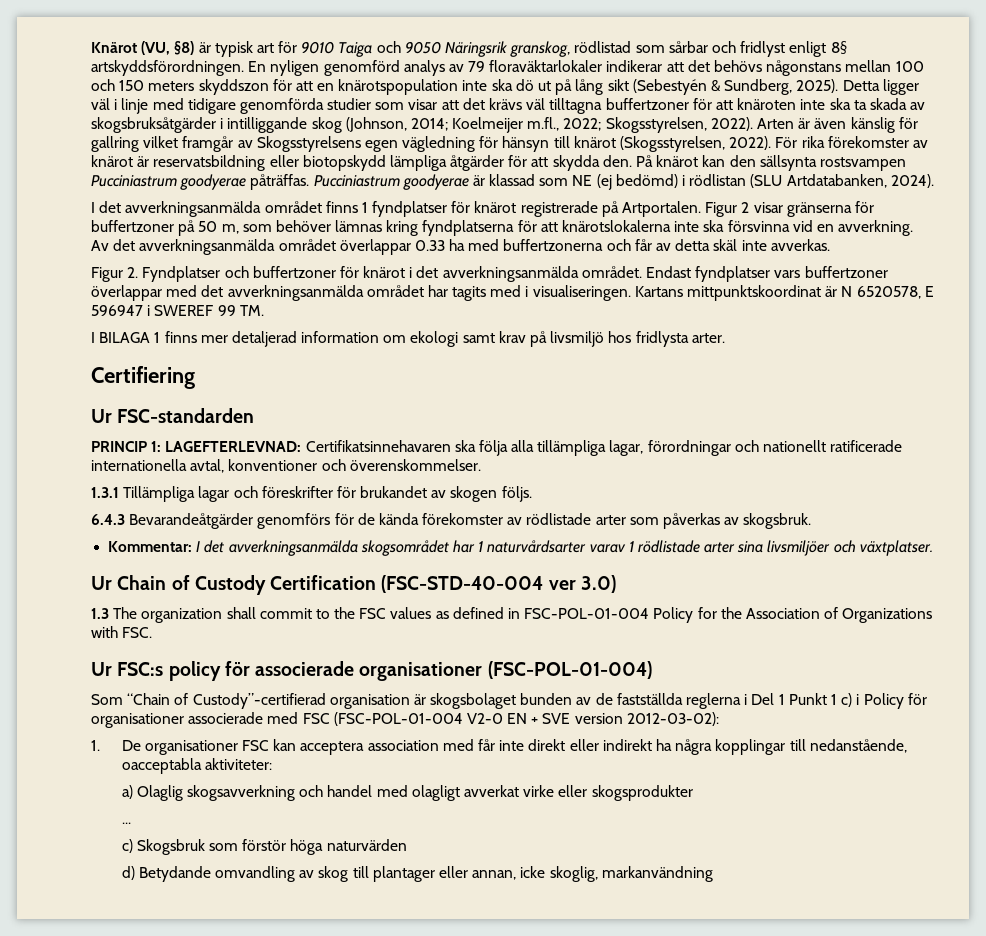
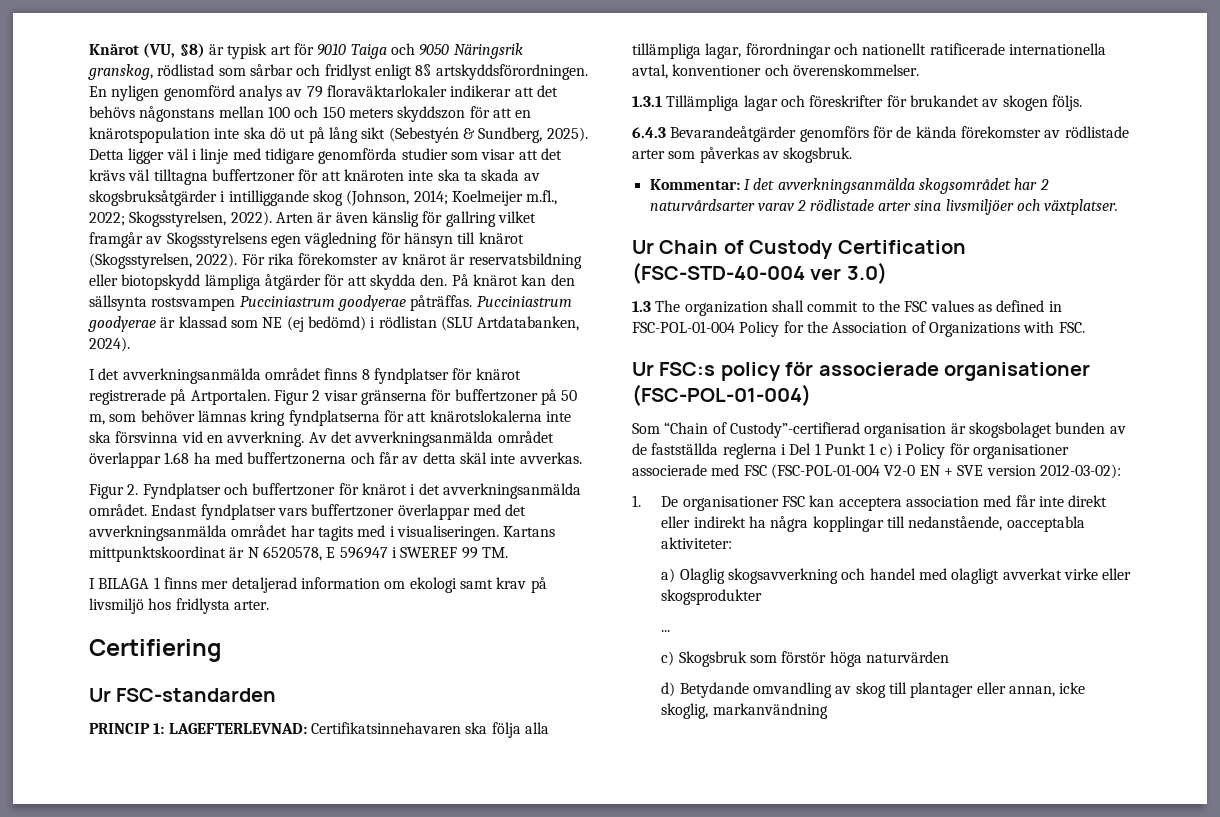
- I det avverkningsanmälda området finns 1 fyndplatser för knärot registrerade på Artportalen.
+ I det avverkningsanmälda området finns 8 fyndplatser för knärot registrerade på Artportalen.
- Av det avverkningsanmälda området överlappar 0.33 ha med buffertzonerna och får av detta skäl inte avverkas.
+ Av det avverkningsanmälda området överlappar 1.68 ha med buffertzonerna och får av detta skäl inte avverkas.
- Kommentar: I det avverkningsanmälda skogsområdet har 1 naturvårdsarter varav 1 rödlistade arter sina livsmiljöer och växtplatser.
+ Kommentar: I det avverkningsanmälda skogsområdet har 2 naturvårdsarter varav 2 rödlistade arter sina livsmiljöer och växtplatser.

